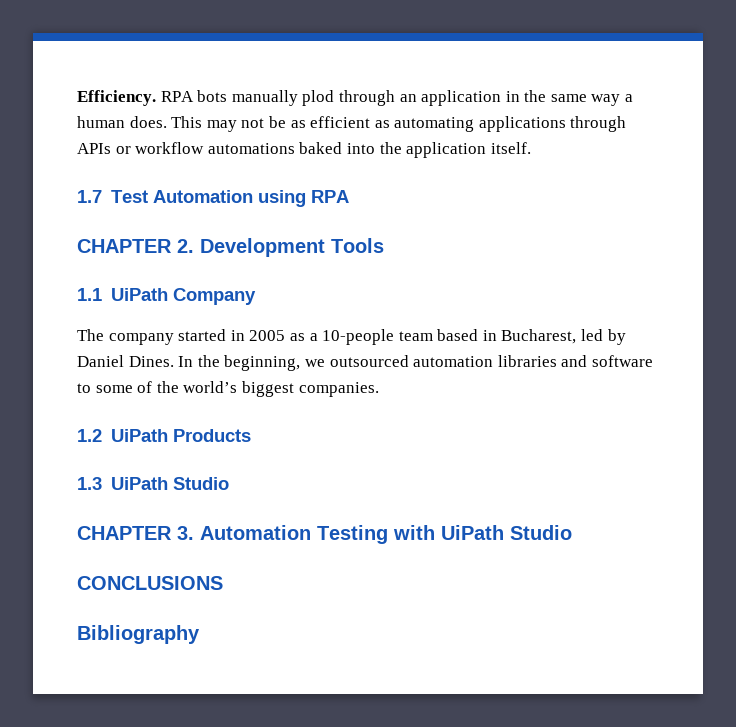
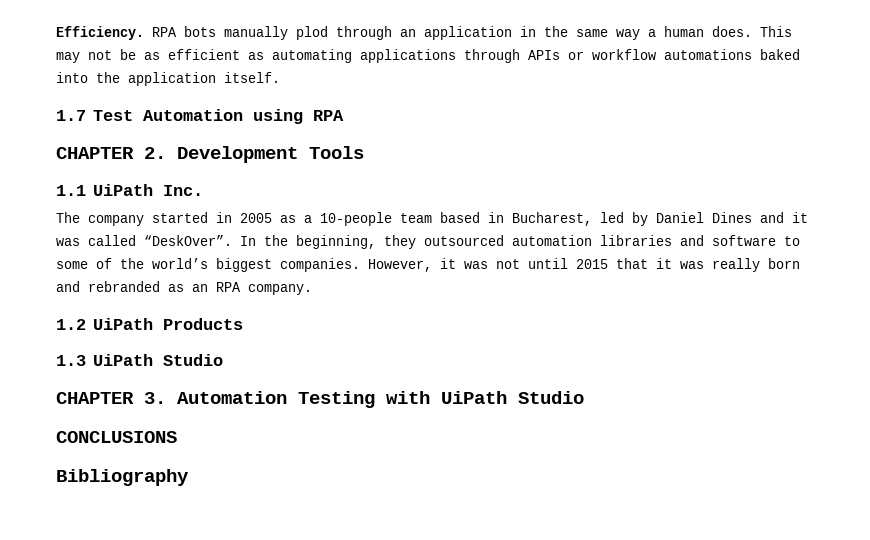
- 1.1 UiPath Company
+ 1.1 UiPath Inc.
- The company started in 2005 as a 10-people team based in Bucharest, led by Daniel Dines.
+ The company started in 2005 as a 10-people team based in Bucharest, led by Daniel Dines and it was called “DeskOver”.
- In the beginning, we outsourced automation libraries and software to some of the world’s biggest companies.
+ In the beginning, they outsourced automation libraries and software to some of the world’s biggest companies. However, it was not until 2015 that it was really born and rebranded as an RPA company.

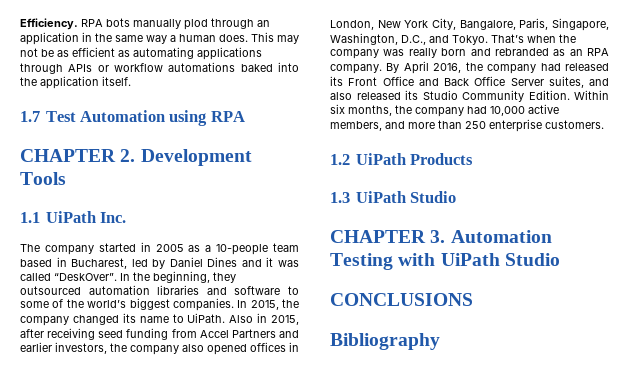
- However, it was not until 2015 that it was really born and rebranded as an RPA company.
+ In 2015, the company changed its name to UiPath. Also in 2015, after receiving seed funding from Accel Partners and earlier investors, the company also opened offices in London, New York City, Bangalore, Paris, Singapore, Washington, D.C., and Tokyo. That’s when the company was really born and rebranded as an RPA company. By April 2016, the company had released its Front Office and Back Office Server suites, and also released its Studio Community Edition. Within six months, the company had 10,000 active members, and more than 250 enterprise customers.

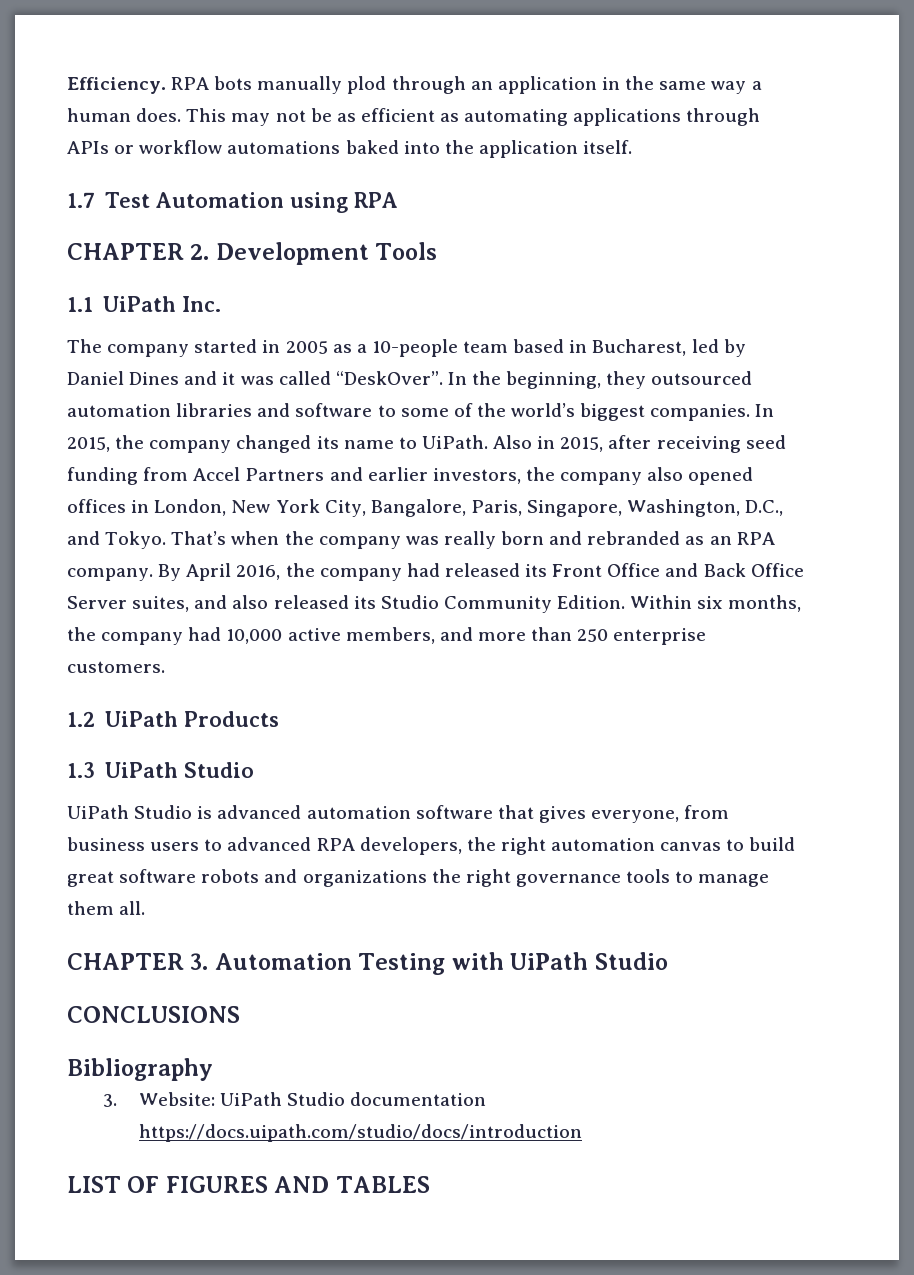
+ UiPath Studio is advanced automation software that gives everyone, from business users to advanced RPA developers, the right automation canvas to build great software robots and organizations the right governance tools to manage them all.
+ 3. Website: UiPath Studio documentation https://docs.uipath.com/studio/docs/introduction
+ LIST OF FIGURES AND TABLES

